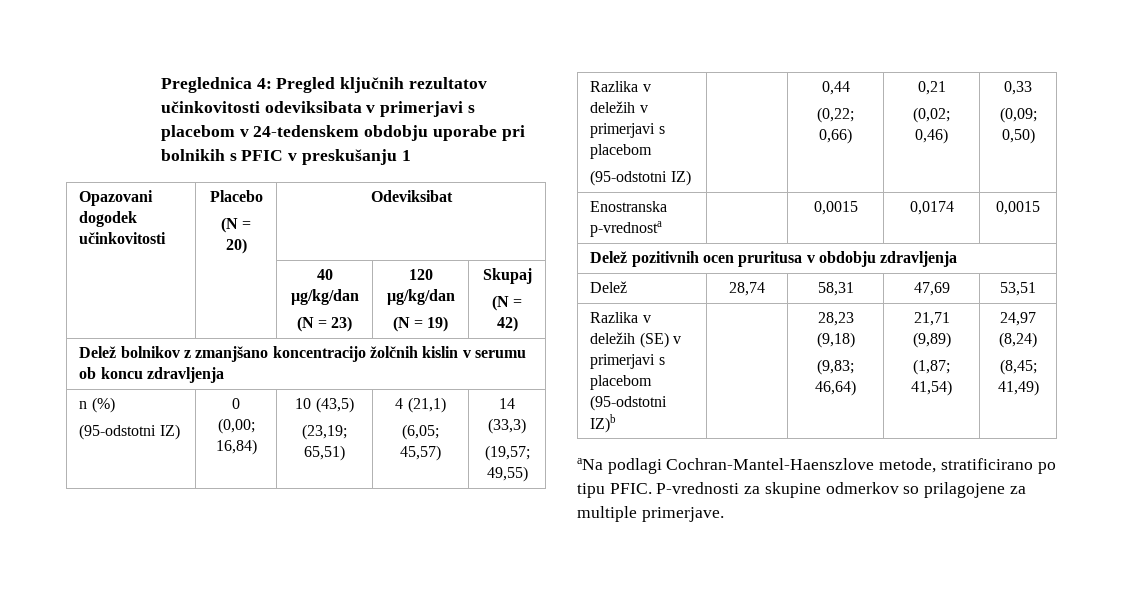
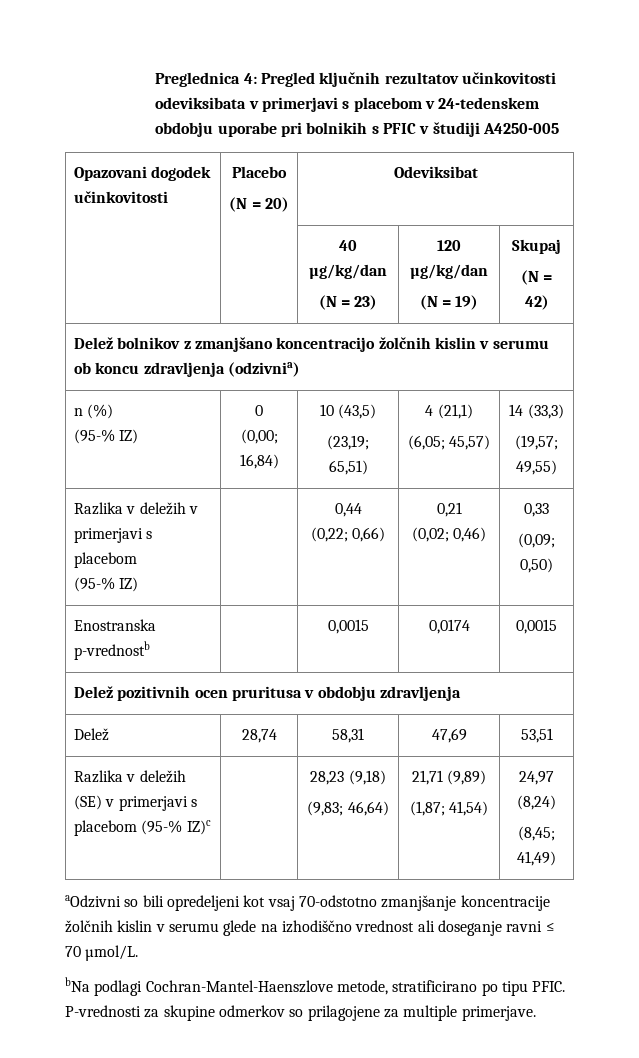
- Preglednica 4: Pregled ključnih rezultatov učinkovitosti odeviksibata v primerjavi s placebom v 24-tedenskem obdobju uporabe pri bolnikih s PFIC v preskušanju 1
+ Preglednica 4: Pregled ključnih rezultatov učinkovitosti odeviksibata v primerjavi s placebom v 24-tedenskem obdobju uporabe pri bolnikih s PFIC v študiji A4250-005
- Delež bolnikov z zmanjšano koncentracijo žolčnih kislin v serumu ob koncu zdravljenja
+ Delež bolnikov z zmanjšano koncentracijo žolčnih kislin v serumu ob koncu zdravljenja (odzivnia)
  n (%)
- (95-odstotni IZ) | 0
+ (95-% IZ) | 0
  Razlika v deležih v primerjavi s placebom
- (95-odstotni IZ) | | 0,44
+ (95-% IZ) | | 0,44
- Enostranska p-vrednosta | | 0,0015 | 0,0174 | 0,0015
+ Enostranska p-vrednostb | | 0,0015 | 0,0174 | 0,0015
- Razlika v deležih (SE) v primerjavi s placebom (95-odstotni IZ)b | | 28,23 (9,18)
+ Razlika v deležih (SE) v primerjavi s placebom (95-% IZ)c | | 28,23 (9,18)
- aNa podlagi Cochran-Mantel-Haenszlove metode, stratificirano po tipu PFIC.
+ aOdzivni so bili opredeljeni kot vsaj 70-odstotno zmanjšanje koncentracije žolčnih kislin v serumu glede na izhodiščno vrednost ali doseganje ravni ≤ 70 µmol/L.
+ bNa podlagi Cochran-Mantel-Haenszlove metode, stratificirano po tipu PFIC.

